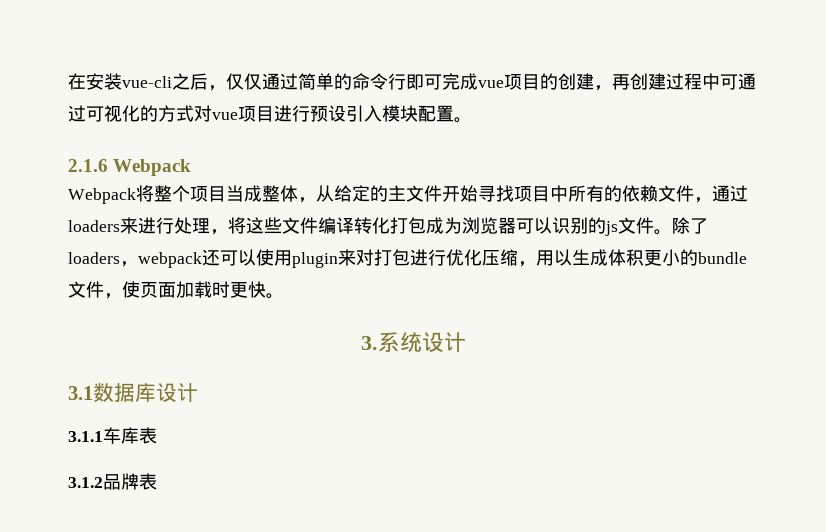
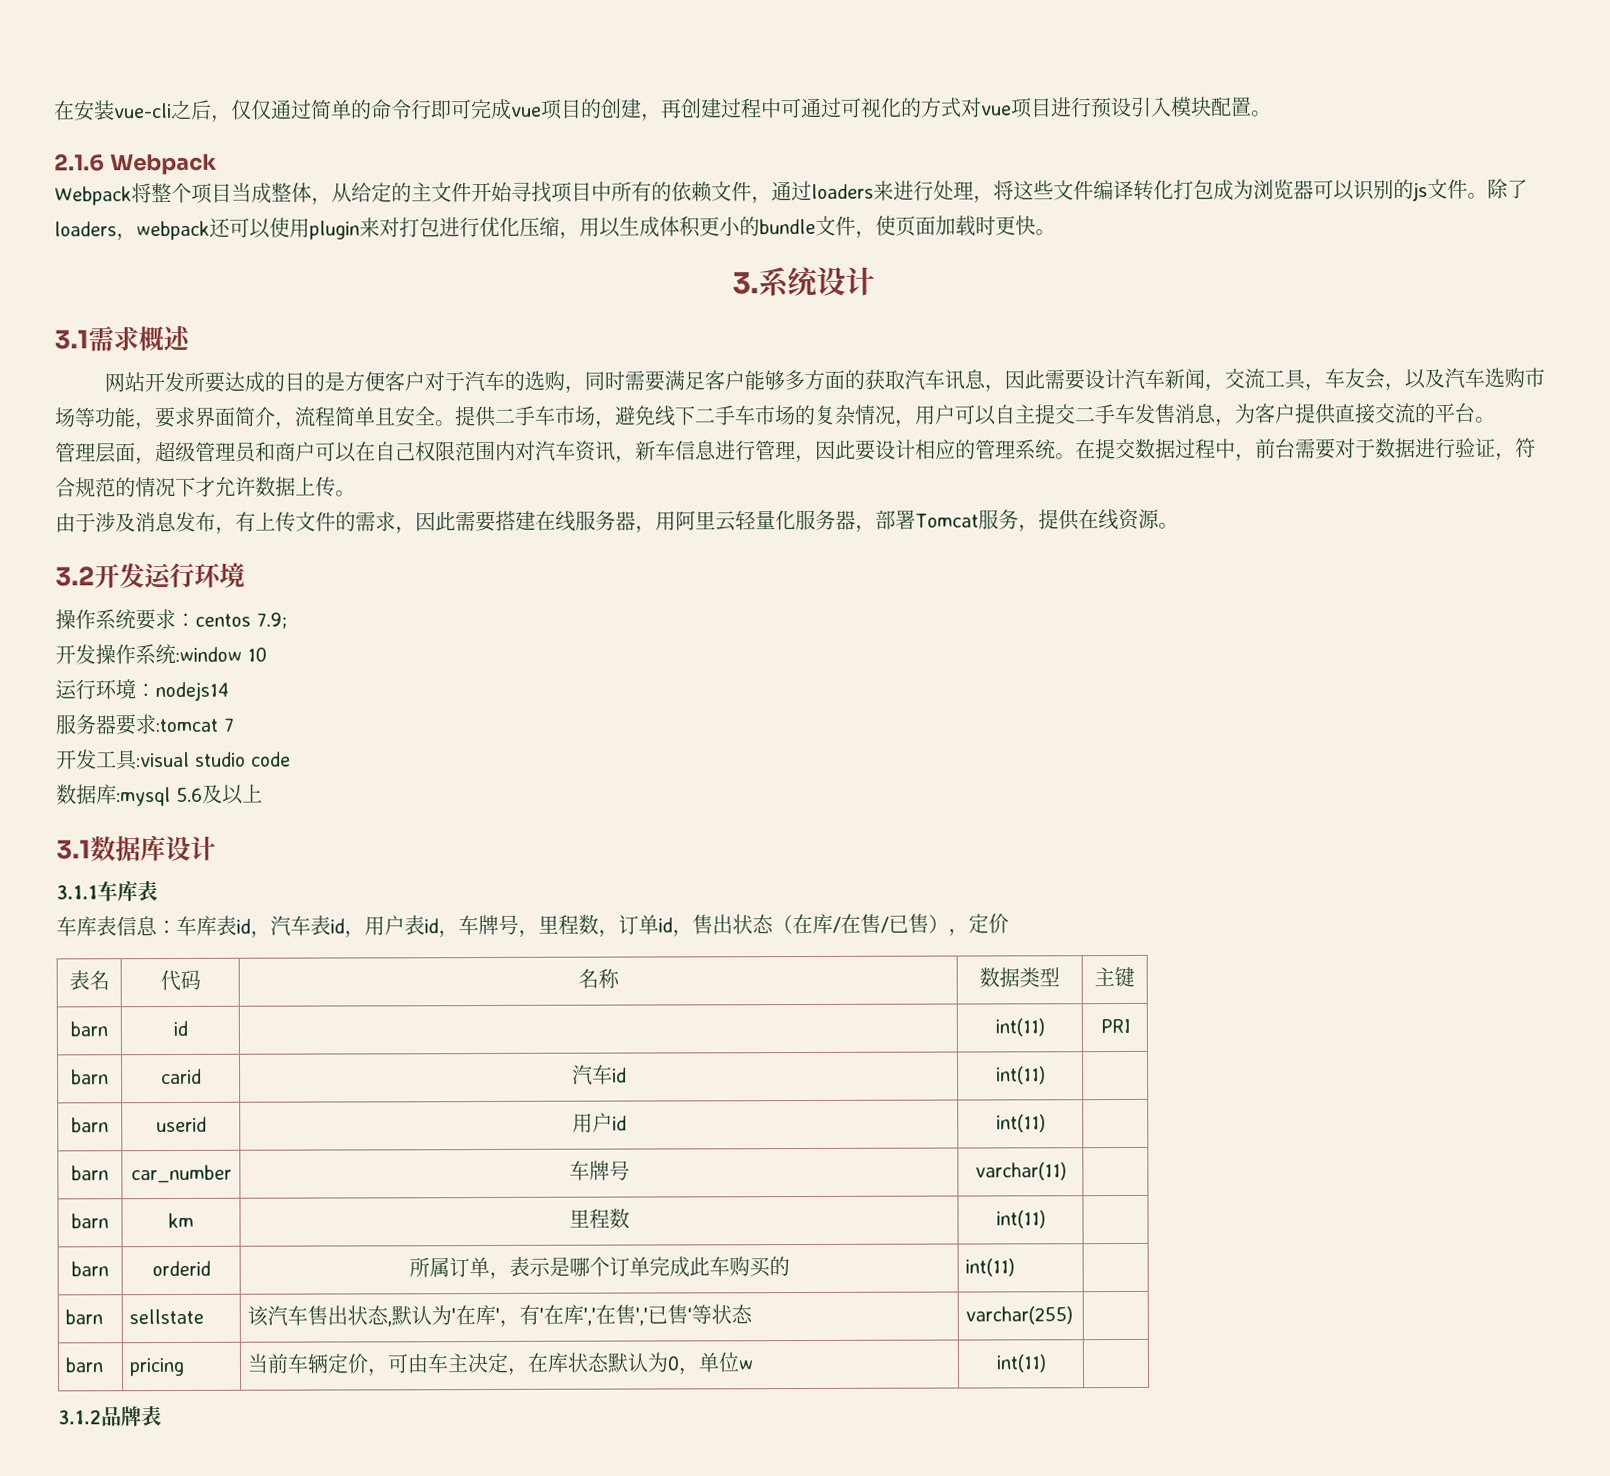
+ 3.1需求概述
+ 网站开发所要达成的目的是方便客户对于汽车的选购，同时需要满足客户能够多方面的获取汽车讯息，因此需要设计汽车新闻，交流工具，车友会，以及汽车选购市场等功能，要求界面简介，流程简单且安全。提供二手车市场，避免线下二手车市场的复杂情况，用户可以自主提交二手车发售消息，为客户提供直接交流的平台。
+ 管理层面，超级管理员和商户可以在自己权限范围内对汽车资讯，新车信息进行管理，因此要设计相应的管理系统。在提交数据过程中，前台需要对于数据进行验证，符合规范的情况下才允许数据上传。
+ 由于涉及消息发布，有上传文件的需求，因此需要搭建在线服务器，用阿里云轻量化服务器，部署Tomcat服务，提供在线资源。
+ 3.2开发运行环境
+ 操作系统要求：centos 7.9;
+ 开发操作系统:window 10
+ 运行环境：nodejs14
+ 服务器要求:tomcat 7
+ 开发工具:visual studio code
+ 数据库:mysql 5.6及以上
+ 车库表信息：车库表id，汽车表id，用户表id，车牌号，里程数，订单id，售出状态（在库/在售/已售），定价
+ 表名 | 代码 | 名称 | 数据类型 | 主键
+ barn | id | | int(11) | PRI
+ barn | carid | 汽车id | int(11) |
+ barn | userid | 用户id | int(11) |
+ barn | car_number | 车牌号 | varchar(11) |
+ barn | km | 里程数 | int(11) |
+ barn | orderid | 所属订单，表示是哪个订单完成此车购买的 | int(11) |
+ barn | sellstate | 该汽车售出状态,默认为'在库'，有'在库','在售','已售‘等状态 | varchar(255) |
+ barn | pricing | 当前车辆定价，可由车主决定，在库状态默认为0，单位w | int(11) |

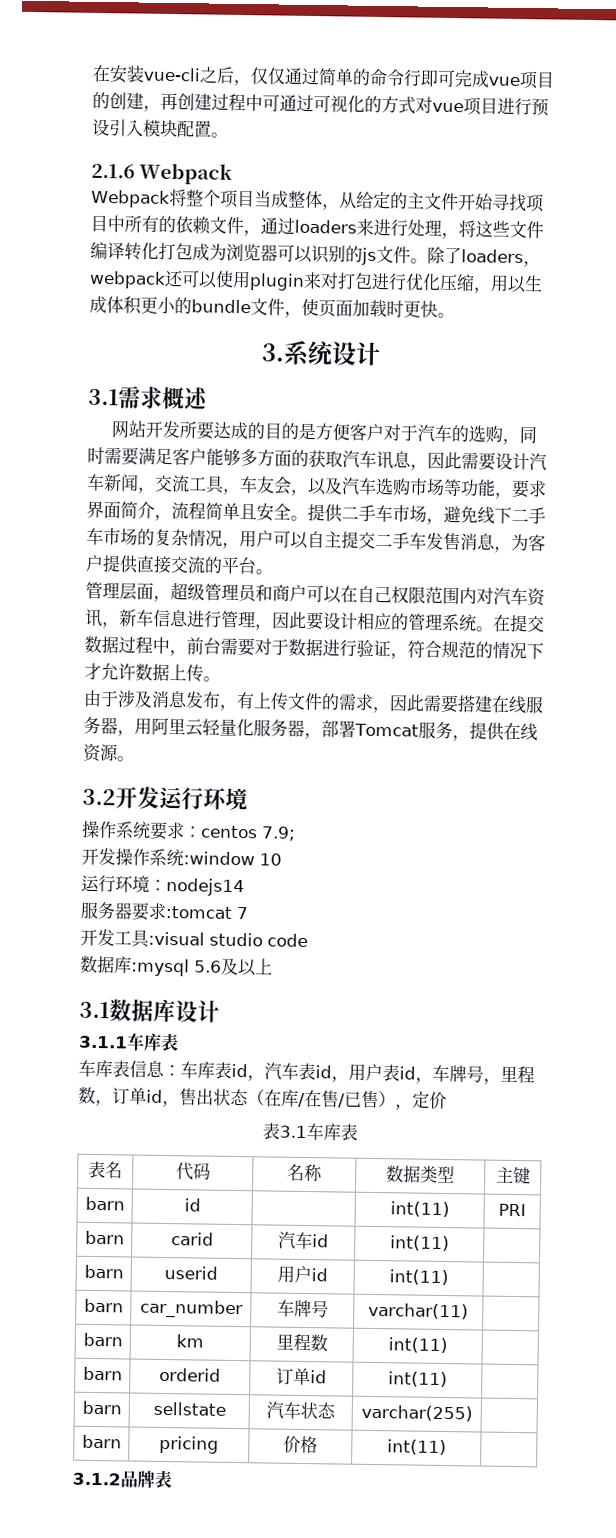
+ 表3.1车库表
- barn | orderid | 所属订单，表示是哪个订单完成此车购买的 | int(11) |
- barn | sellstate | 该汽车售出状态,默认为'在库'，有'在库','在售','已售‘等状态 | varchar(255) |
- barn | pricing | 当前车辆定价，可由车主决定，在库状态默认为0，单位w | int(11) |
+ barn | orderid | 订单id | int(11) |
+ barn | sellstate | 汽车状态 | varchar(255) |
+ barn | pricing | 价格 | int(11) |

